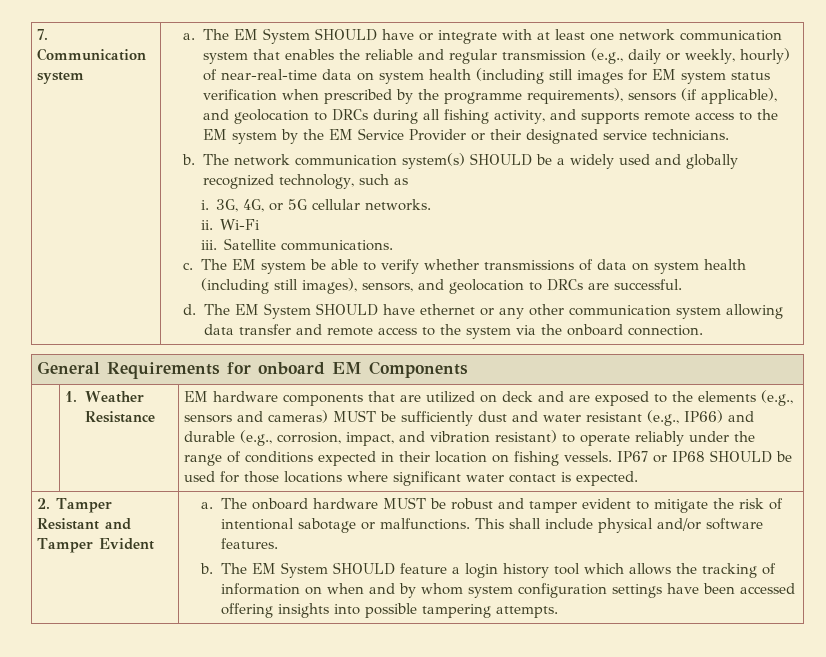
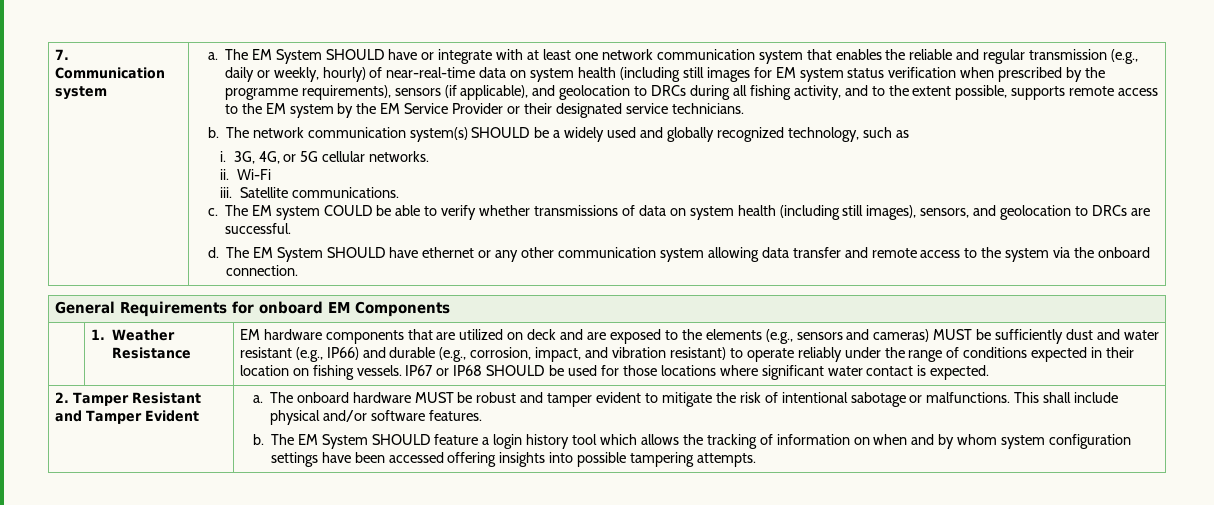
- The EM System SHOULD have or integrate with at least one network communication system that enables the reliable and regular transmission (e.g., daily or weekly, hourly) of near-real-time data on system health (including still images for EM system status verification when prescribed by the programme requirements), sensors (if applicable), and geolocation to DRCs during all fishing activity, and supports remote access to the EM system by the EM Service Provider or their designated service technicians.
+ The EM System SHOULD have or integrate with at least one network communication system that enables the reliable and regular transmission (e.g., daily or weekly, hourly) of near-real-time data on system health (including still images for EM system status verification when prescribed by the programme requirements), sensors (if applicable), and geolocation to DRCs during all fishing activity, and to the extent possible, supports remote access to the EM system by the EM Service Provider or their designated service technicians.
- The EM system be able to verify whether transmissions of data on system health (including still images), sensors, and geolocation to DRCs are successful.
+ The EM system COULD be able to verify whether transmissions of data on system health (including still images), sensors, and geolocation to DRCs are successful.

